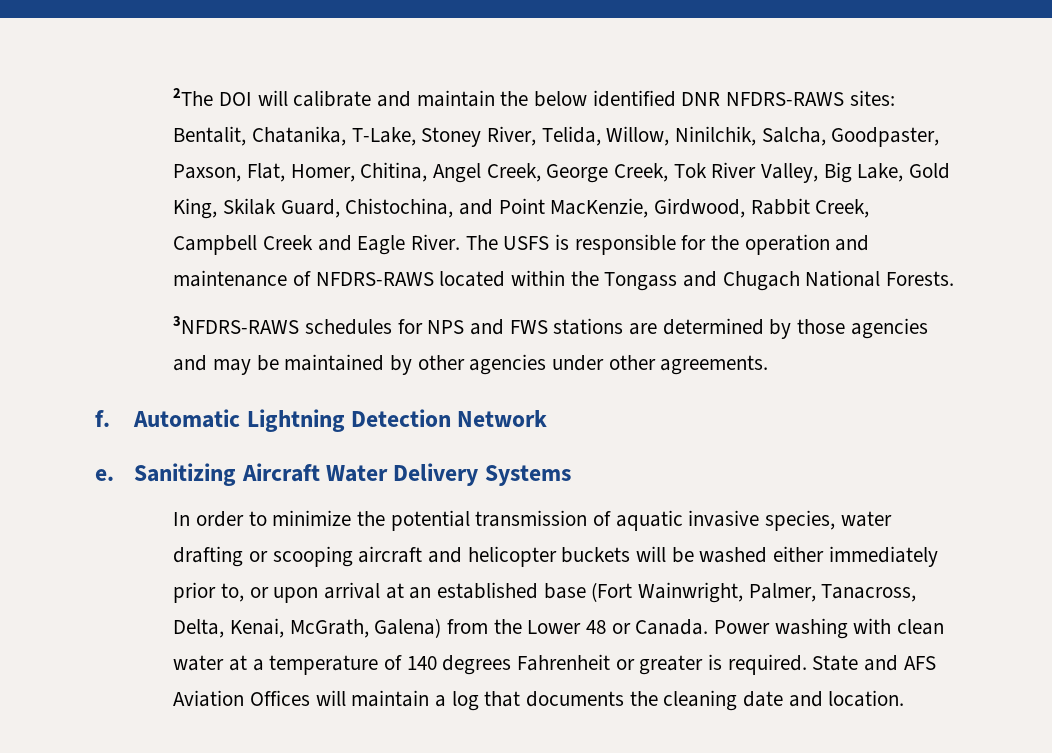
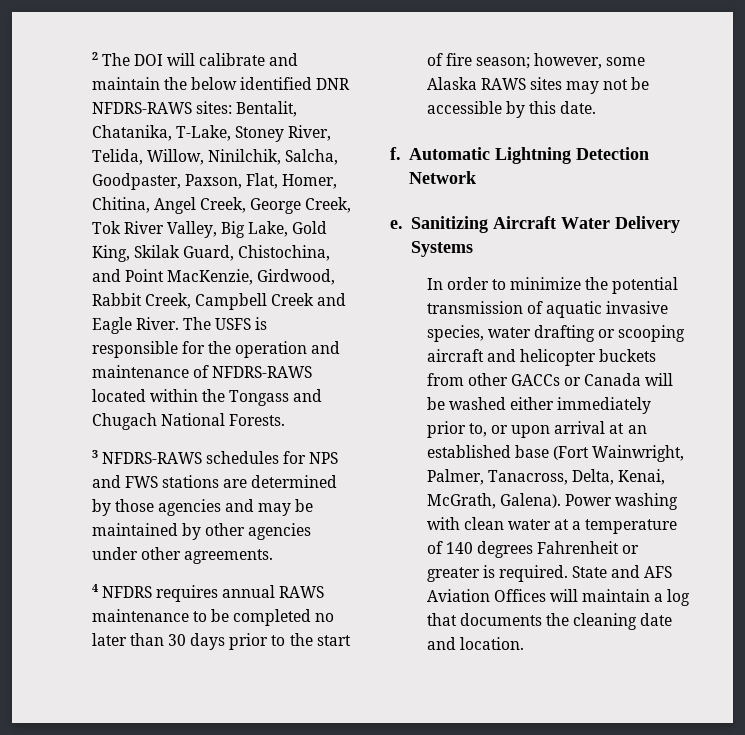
- 2The DOI will calibrate and maintain the below identified DNR NFDRS-RAWS sites: Bentalit, Chatanika, T-Lake, Stoney River, Telida, Willow, Ninilchik, Salcha, Goodpaster, Paxson, Flat, Homer, Chitina, Angel Creek, George Creek, Tok River Valley, Big Lake, Gold King, Skilak Guard, Chistochina, and Point MacKenzie, Girdwood, Rabbit Creek, Campbell Creek and Eagle River.
+ 2 The DOI will calibrate and maintain the below identified DNR NFDRS-RAWS sites: Bentalit, Chatanika, T-Lake, Stoney River, Telida, Willow, Ninilchik, Salcha, Goodpaster, Paxson, Flat, Homer, Chitina, Angel Creek, George Creek, Tok River Valley, Big Lake, Gold King, Skilak Guard, Chistochina, and Point MacKenzie, Girdwood, Rabbit Creek, Campbell Creek and Eagle River.
- 3NFDRS-RAWS schedules for NPS and FWS stations are determined by those agencies and may be maintained by other agencies under other agreements.
+ 3 NFDRS-RAWS schedules for NPS and FWS stations are determined by those agencies and may be maintained by other agencies under other agreements.
+ 4 NFDRS requires annual RAWS maintenance to be completed no later than 30 days prior to the start of fire season; however, some Alaska RAWS sites may not be accessible by this date.
- In order to minimize the potential transmission of aquatic invasive species, water drafting or scooping aircraft and helicopter buckets will be washed either immediately prior to, or upon arrival at an established base (Fort Wainwright, Palmer, Tanacross, Delta, Kenai, McGrath, Galena) from the Lower 48 or Canada.
+ In order to minimize the potential transmission of aquatic invasive species, water drafting or scooping aircraft and helicopter buckets from other GACCs or Canada will be washed either immediately prior to, or upon arrival at an established base (Fort Wainwright, Palmer, Tanacross, Delta, Kenai, McGrath, Galena).

